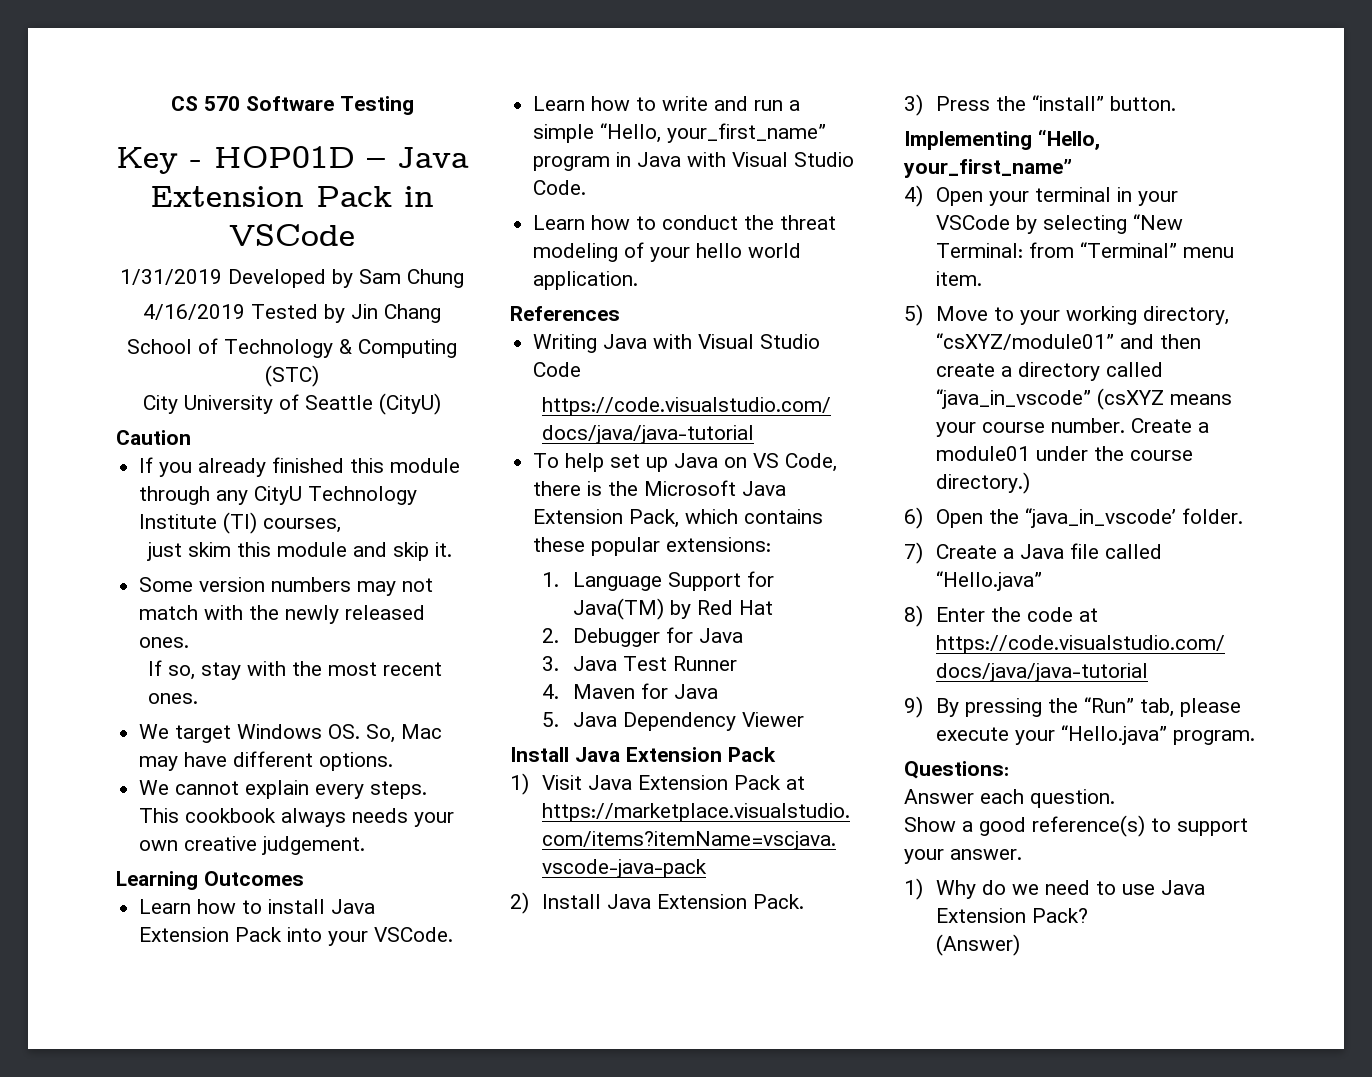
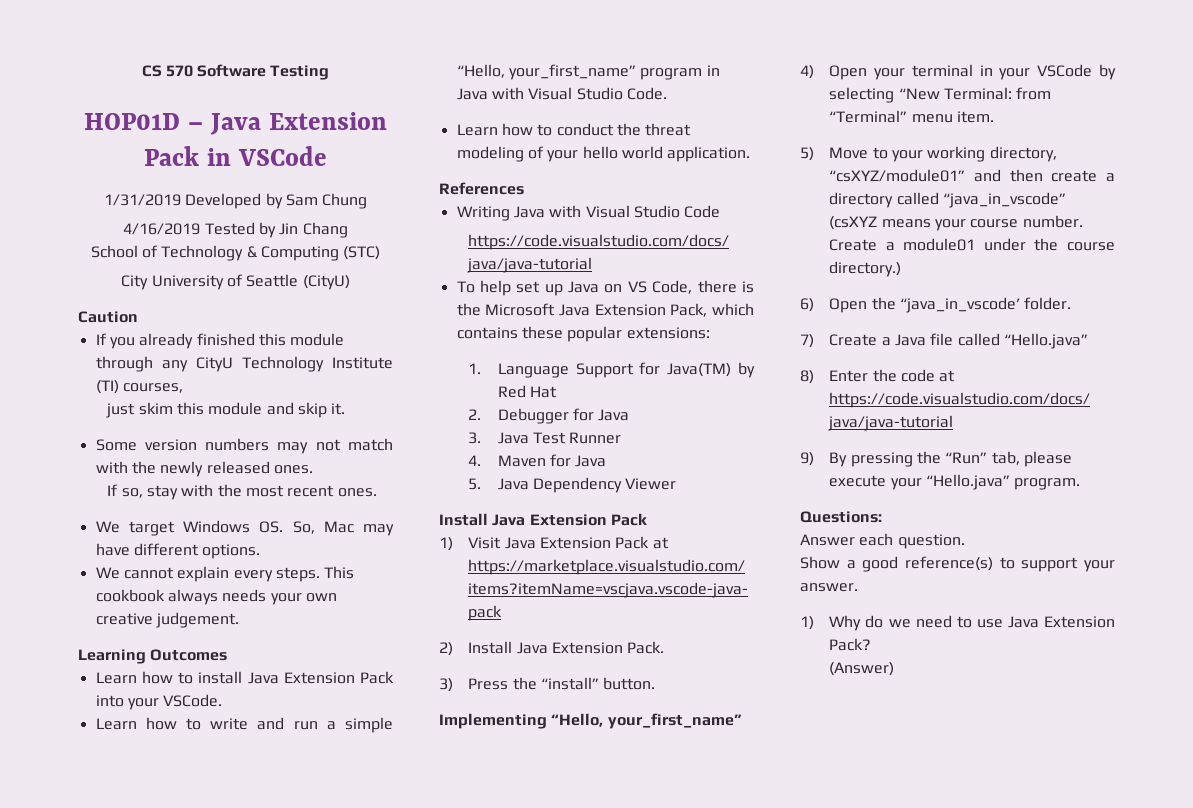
- Key - HOP01D – Java Extension Pack in VSCode
+ HOP01D – Java Extension Pack in VSCode

